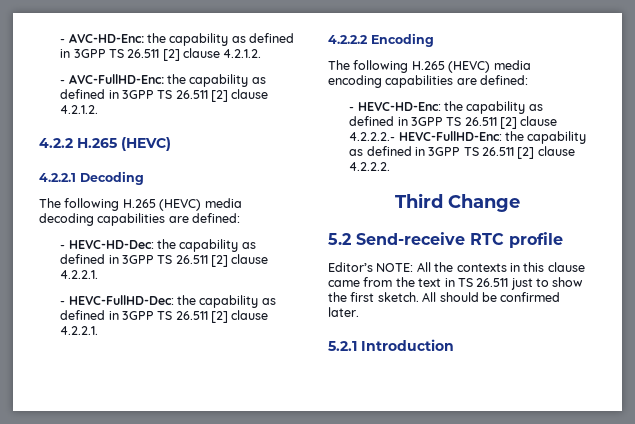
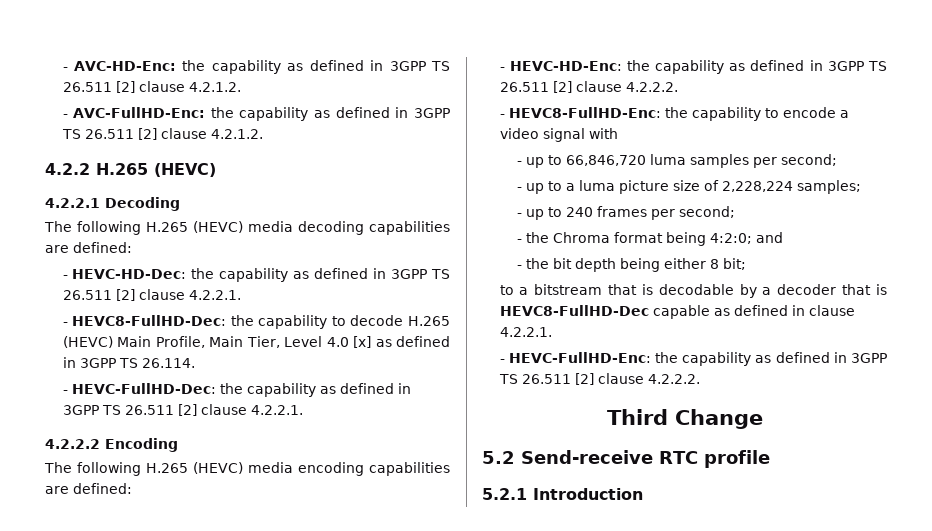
+ - HEVC8-FullHD-Dec: the capability to decode H.265 (HEVC) Main Profile, Main Tier, Level 4.0 [x] as defined in 3GPP TS 26.114.
- - HEVC-HD-Enc: the capability as defined in 3GPP TS 26.511 [2] clause 4.2.2.2.- HEVC-FullHD-Enc: the capability as defined in 3GPP TS 26.511 [2] clause 4.2.2.2.
+ - HEVC-HD-Enc: the capability as defined in 3GPP TS 26.511 [2] clause 4.2.2.2.
+ - HEVC8-FullHD-Enc: the capability to encode a video signal with
+ - up to 66,846,720 luma samples per second;
+ - up to a luma picture size of 2,228,224 samples;
+ - up to 240 frames per second;
+ - the Chroma format being 4:2:0; and
+ - the bit depth being either 8 bit;
+ to a bitstream that is decodable by a decoder that is HEVC8-FullHD-Dec capable as defined in clause 4.2.2.1.
+ - HEVC-FullHD-Enc: the capability as defined in 3GPP TS 26.511 [2] clause 4.2.2.2.
- Editor’s NOTE: All the contexts in this clause came from the text in TS 26.511 just to show the first sketch. All should be confirmed later.

